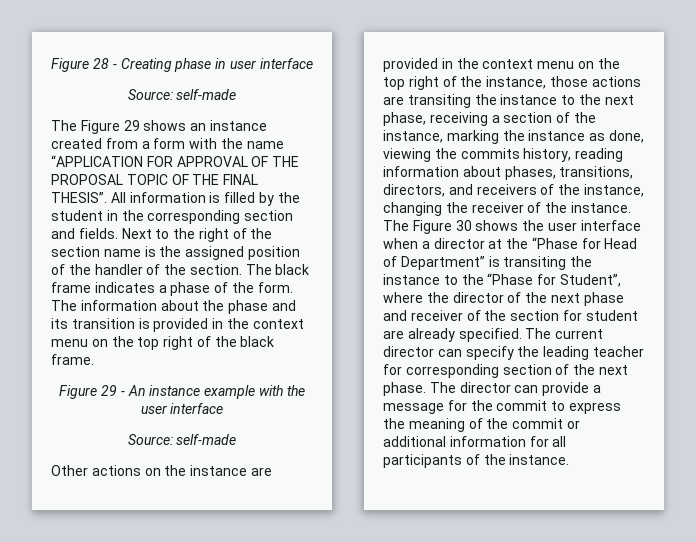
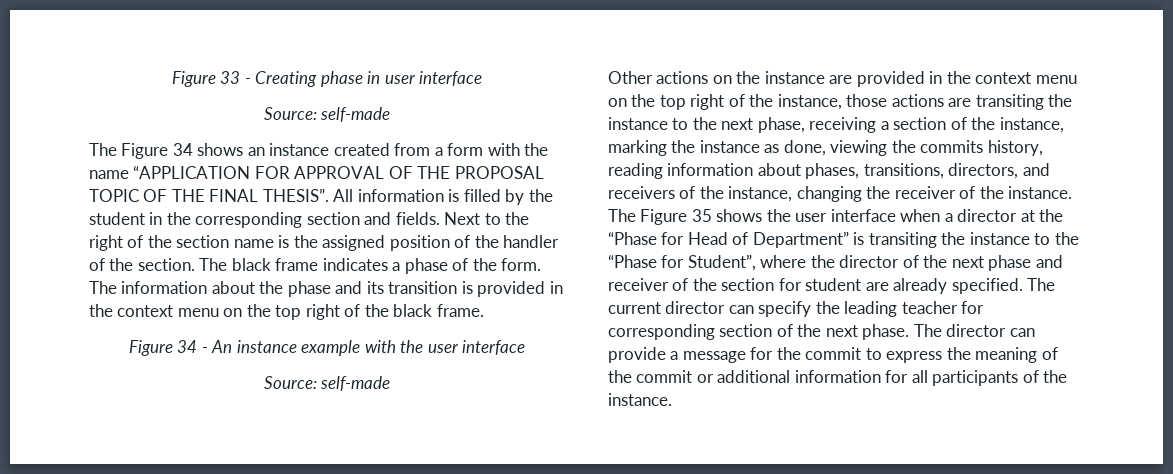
- Figure 28 - Creating phase in user interface
+ Figure 33 - Creating phase in user interface
- The Figure 29 shows an instance created from a form with the name “APPLICATION FOR APPROVAL OF THE PROPOSAL TOPIC OF THE FINAL THESIS”.
+ The Figure 34 shows an instance created from a form with the name “APPLICATION FOR APPROVAL OF THE PROPOSAL TOPIC OF THE FINAL THESIS”.
- Figure 29 - An instance example with the user interface
+ Figure 34 - An instance example with the user interface
- The Figure 30 shows the user interface when a director at the “Phase for Head of Department” is transiting the instance to the “Phase for Student”, where the director of the next phase and receiver of the section for student are already specified.
+ The Figure 35 shows the user interface when a director at the “Phase for Head of Department” is transiting the instance to the “Phase for Student”, where the director of the next phase and receiver of the section for student are already specified.

